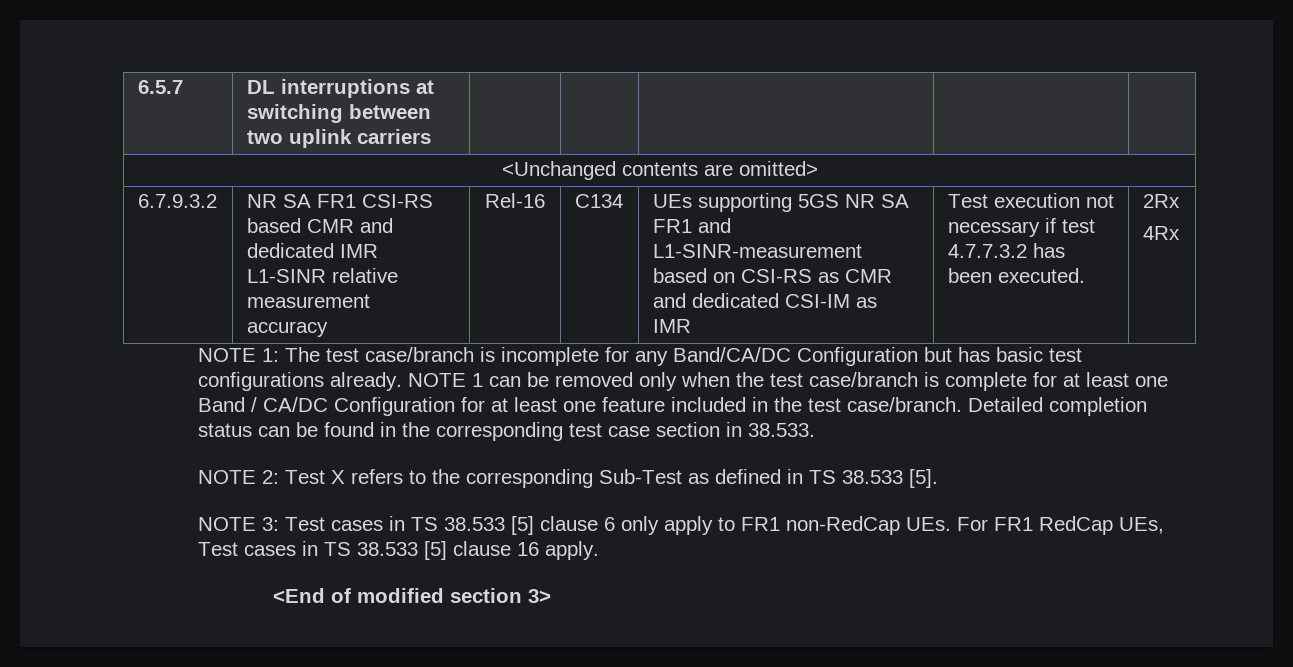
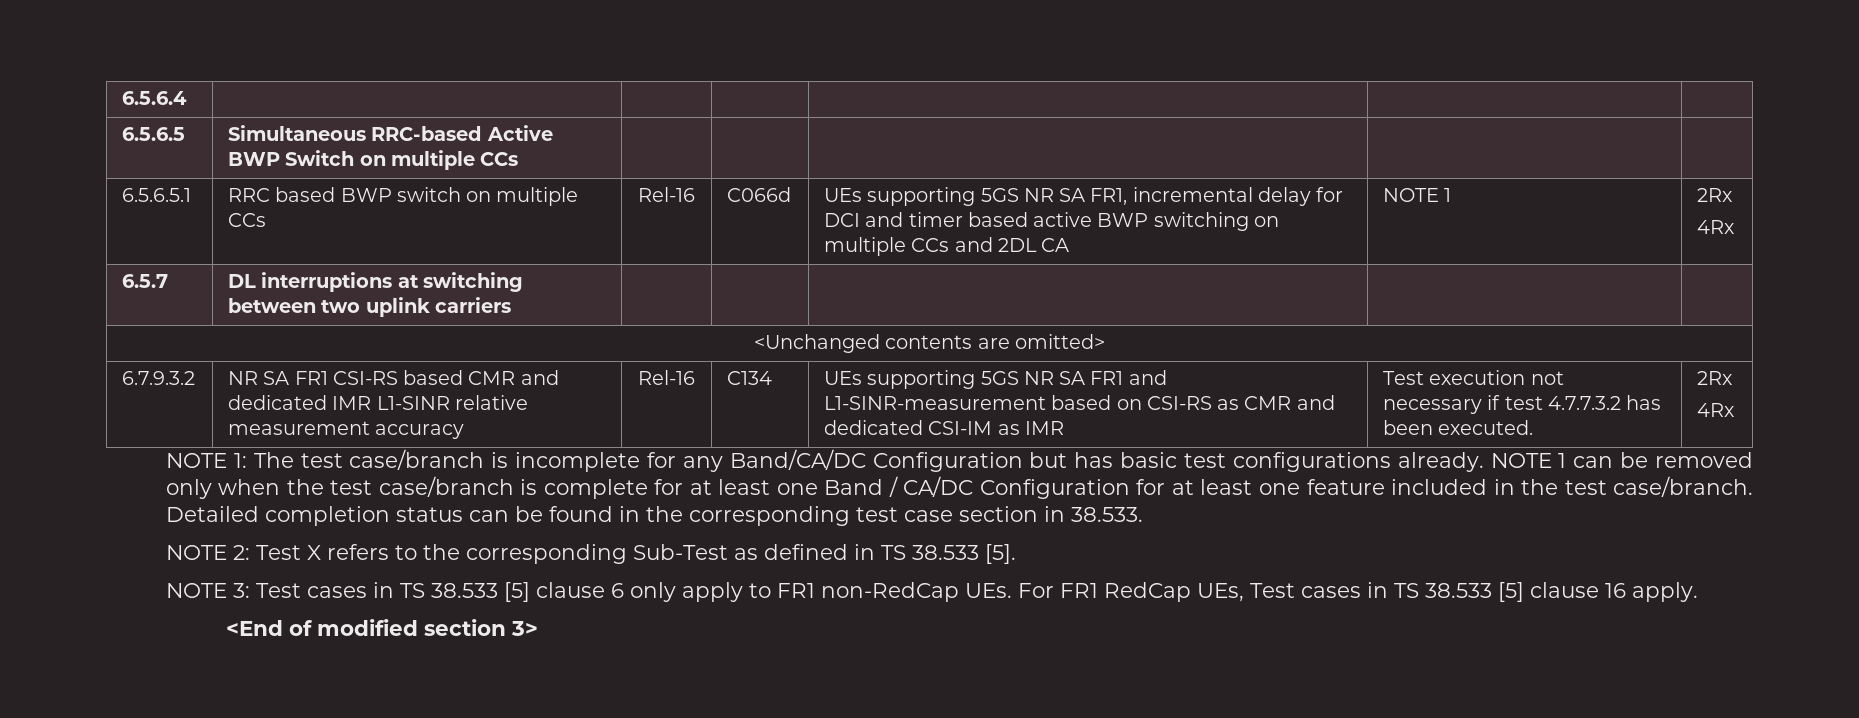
+ 6.5.6.4 | | | | | |
+ 6.5.6.5 | Simultaneous RRC-based Active BWP Switch on multiple CCs | | | | |
+ 6.5.6.5.1 | RRC based BWP switch on multiple CCs | Rel-16 | C066d | UEs supporting 5GS NR SA FR1, incremental delay for DCI and timer based active BWP switching on multiple CCs and 2DL CA | NOTE 1 | 2Rx
+ 4Rx

